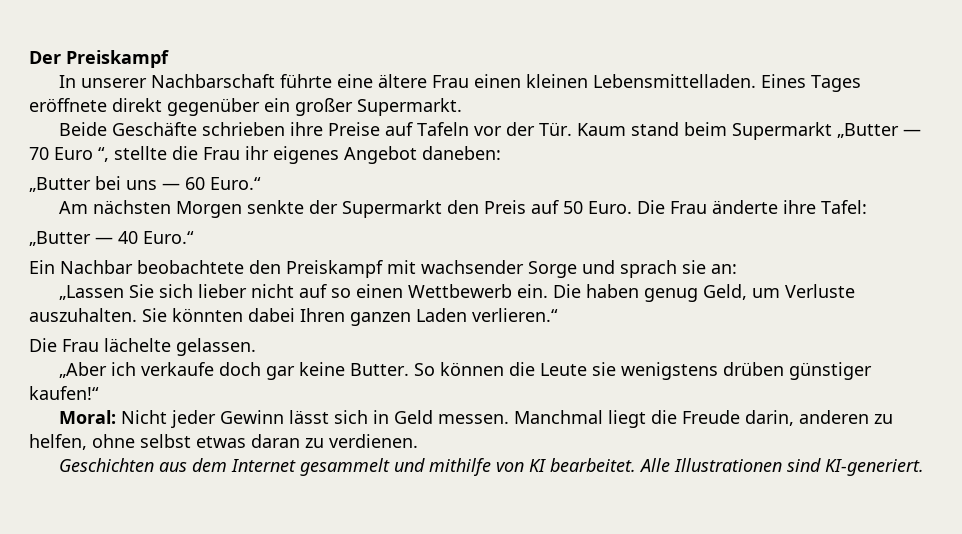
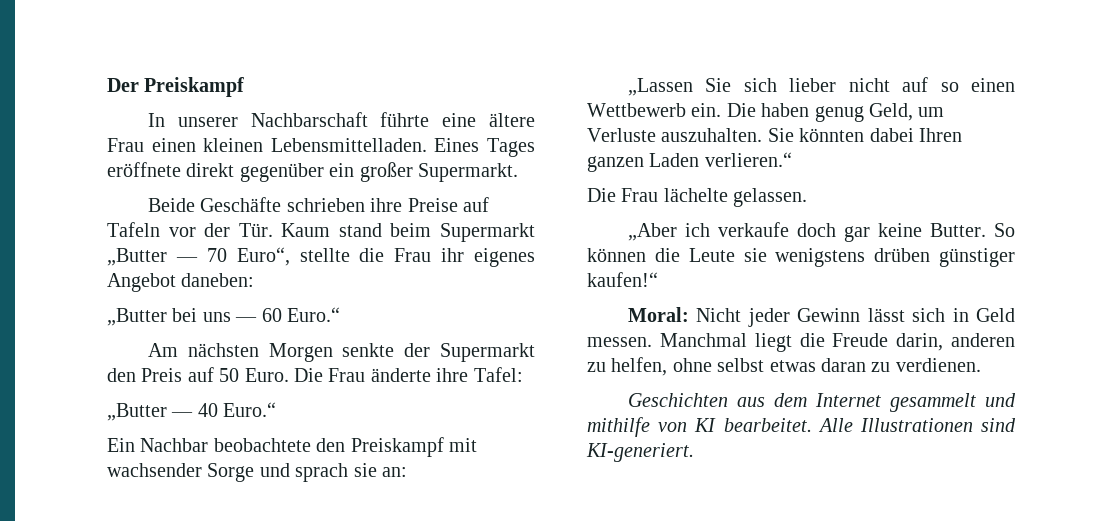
- Beide Geschäfte schrieben ihre Preise auf Tafeln vor der Tür. Kaum stand beim Supermarkt „Butter — 70 Euro “, stellte die Frau ihr eigenes Angebot daneben:
+ Beide Geschäfte schrieben ihre Preise auf Tafeln vor der Tür. Kaum stand beim Supermarkt „Butter — 70 Euro“, stellte die Frau ihr eigenes Angebot daneben:

